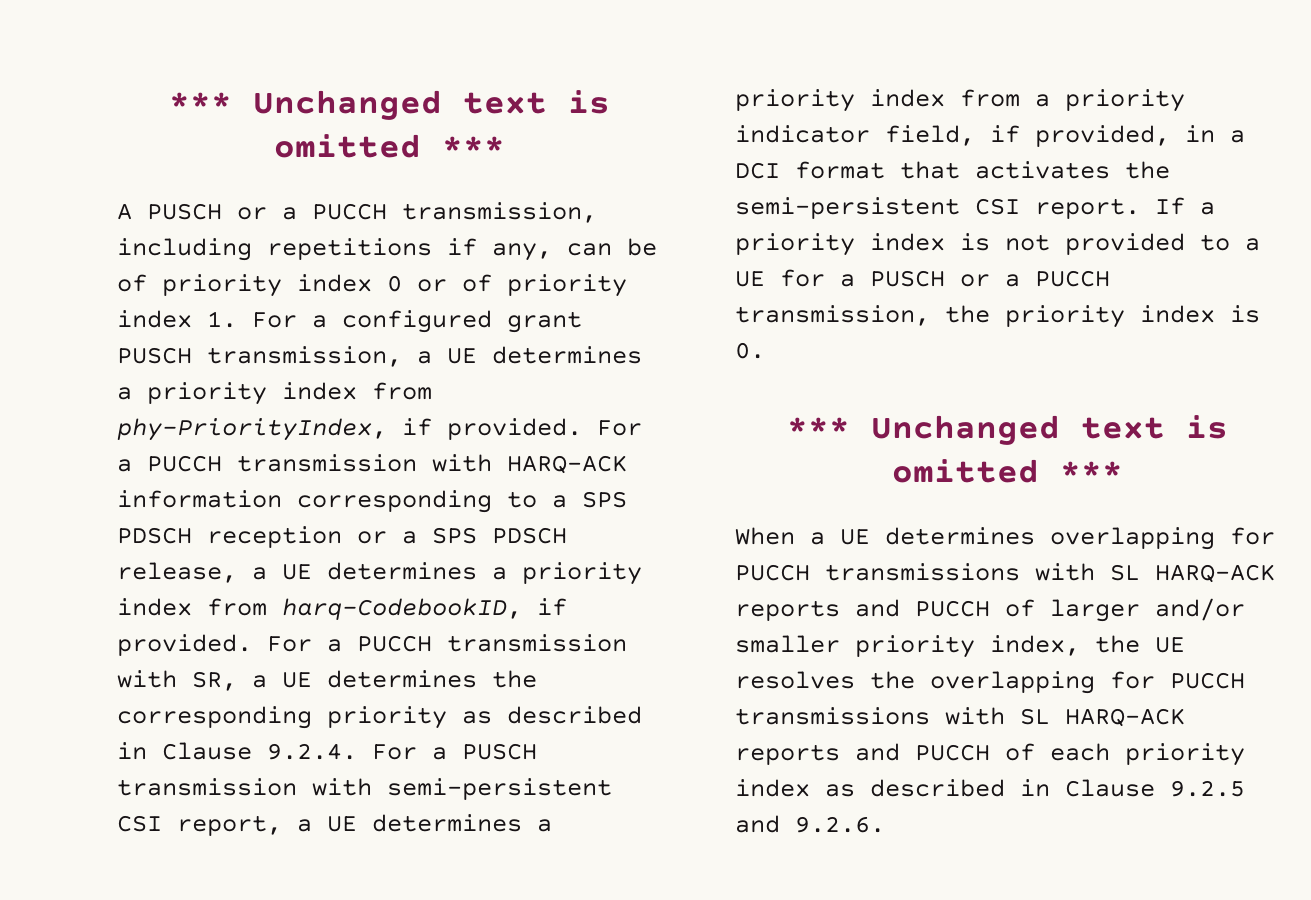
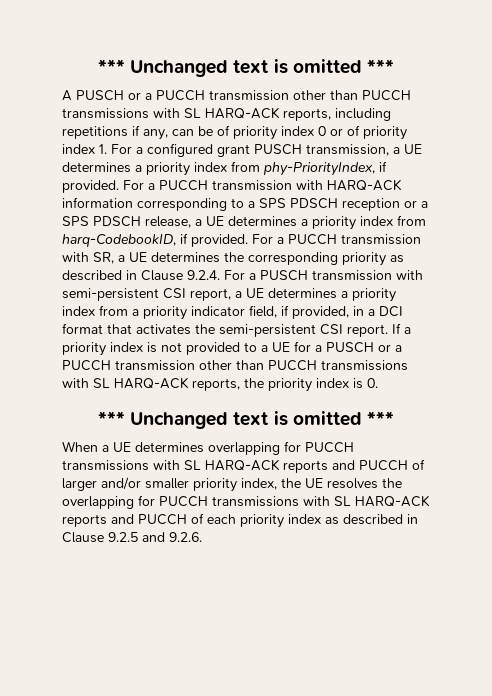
- A PUSCH or a PUCCH transmission, including repetitions if any, can be of priority index 0 or of priority index 1. For a configured grant PUSCH transmission, a UE determines a priority index from phy-PriorityIndex, if provided.
+ A PUSCH or a PUCCH transmission other than PUCCH transmissions with SL HARQ-ACK reports, including repetitions if any, can be of priority index 0 or of priority index 1. For a configured grant PUSCH transmission, a UE determines a priority index from phy-PriorityIndex, if provided.
- If a priority index is not provided to a UE for a PUSCH or a PUCCH transmission, the priority index is 0.
+ If a priority index is not provided to a UE for a PUSCH or a PUCCH transmission other than PUCCH transmissions with SL HARQ-ACK reports, the priority index is 0.

